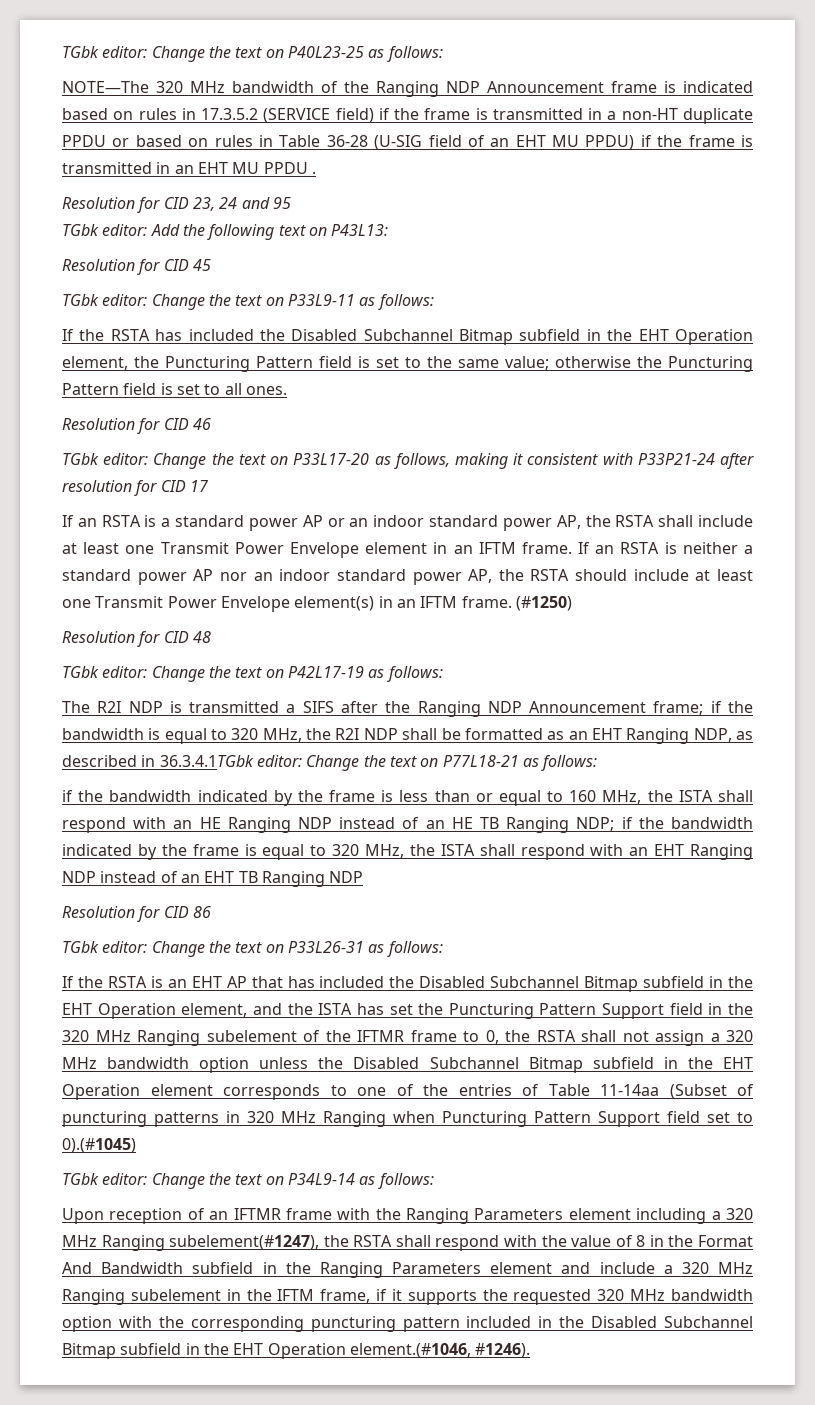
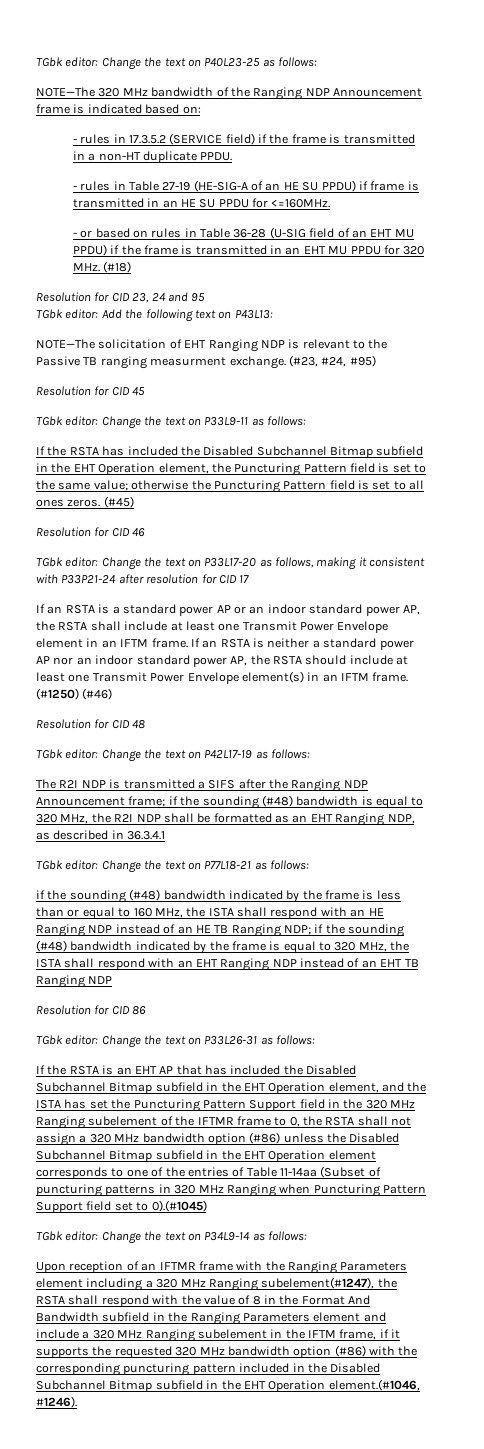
- NOTE—The 320 MHz bandwidth of the Ranging NDP Announcement frame is indicated based on rules in 17.3.5.2 (SERVICE field) if the frame is transmitted in a non-HT duplicate PPDU or based on rules in Table 36-28 (U-SIG field of an EHT MU PPDU) if the frame is transmitted in an EHT MU PPDU .
+ NOTE—The 320 MHz bandwidth of the Ranging NDP Announcement frame is indicated based on:
+ - rules in 17.3.5.2 (SERVICE field) if the frame is transmitted in a non-HT duplicate PPDU.
+ - rules in Table 27-19 (HE-SIG-A of an HE SU PPDU) if frame is transmitted in an HE SU PPDU for <=160MHz.
+ - or based on rules in Table 36-28 (U-SIG field of an EHT MU PPDU) if the frame is transmitted in an EHT MU PPDU for 320 MHz. (#18)
+ NOTE—The solicitation of EHT Ranging NDP is relevant to the Passive TB ranging measurment exchange. (#23, #24, #95)
- If the RSTA has included the Disabled Subchannel Bitmap subfield in the EHT Operation element, the Puncturing Pattern field is set to the same value; otherwise the Puncturing Pattern field is set to all ones.
+ If the RSTA has included the Disabled Subchannel Bitmap subfield in the EHT Operation element, the Puncturing Pattern field is set to the same value; otherwise the Puncturing Pattern field is set to all ones zeros. (#45)
- (#1250)
+ (#1250) (#46)
- The R2I NDP is transmitted a SIFS after the Ranging NDP Announcement frame; if the bandwidth is equal to 320 MHz, the R2I NDP shall be formatted as an EHT Ranging NDP, as described in 36.3.4.1TGbk editor: Change the text on P77L18-21 as follows:
+ The R2I NDP is transmitted a SIFS after the Ranging NDP Announcement frame; if the sounding (#48) bandwidth is equal to 320 MHz, the R2I NDP shall be formatted as an EHT Ranging NDP, as described in 36.3.4.1
+ TGbk editor: Change the text on P77L18-21 as follows:
- if the bandwidth indicated by the frame is less than or equal to 160 MHz, the ISTA shall respond with an HE Ranging NDP instead of an HE TB Ranging NDP; if the bandwidth indicated by the frame is equal to 320 MHz, the ISTA shall respond with an EHT Ranging NDP instead of an EHT TB Ranging NDP
+ if the sounding (#48) bandwidth indicated by the frame is less than or equal to 160 MHz, the ISTA shall respond with an HE Ranging NDP instead of an HE TB Ranging NDP; if the sounding (#48) bandwidth indicated by the frame is equal to 320 MHz, the ISTA shall respond with an EHT Ranging NDP instead of an EHT TB Ranging NDP
- If the RSTA is an EHT AP that has included the Disabled Subchannel Bitmap subfield in the EHT Operation element, and the ISTA has set the Puncturing Pattern Support field in the 320 MHz Ranging subelement of the IFTMR frame to 0, the RSTA shall not assign a 320 MHz bandwidth option unless the Disabled Subchannel Bitmap subfield in the EHT Operation element corresponds to one of the entries of Table 11-14aa (Subset of puncturing patterns in 320 MHz Ranging when Puncturing Pattern Support field set to 0).(#1045)
+ If the RSTA is an EHT AP that has included the Disabled Subchannel Bitmap subfield in the EHT Operation element, and the ISTA has set the Puncturing Pattern Support field in the 320 MHz Ranging subelement of the IFTMR frame to 0, the RSTA shall not assign a 320 MHz bandwidth option (#86) unless the Disabled Subchannel Bitmap subfield in the EHT Operation element corresponds to one of the entries of Table 11-14aa (Subset of puncturing patterns in 320 MHz Ranging when Puncturing Pattern Support field set to 0).(#1045)
- Upon reception of an IFTMR frame with the Ranging Parameters element including a 320 MHz Ranging subelement(#1247), the RSTA shall respond with the value of 8 in the Format And Bandwidth subfield in the Ranging Parameters element and include a 320 MHz Ranging subelement in the IFTM frame, if it supports the requested 320 MHz bandwidth option with the corresponding puncturing pattern included in the Disabled Subchannel Bitmap subfield in the EHT Operation element.(#1046, #1246).
+ Upon reception of an IFTMR frame with the Ranging Parameters element including a 320 MHz Ranging subelement(#1247), the RSTA shall respond with the value of 8 in the Format And Bandwidth subfield in the Ranging Parameters element and include a 320 MHz Ranging subelement in the IFTM frame, if it supports the requested 320 MHz bandwidth option (#86) with the corresponding puncturing pattern included in the Disabled Subchannel Bitmap subfield in the EHT Operation element.(#1046, #1246).

